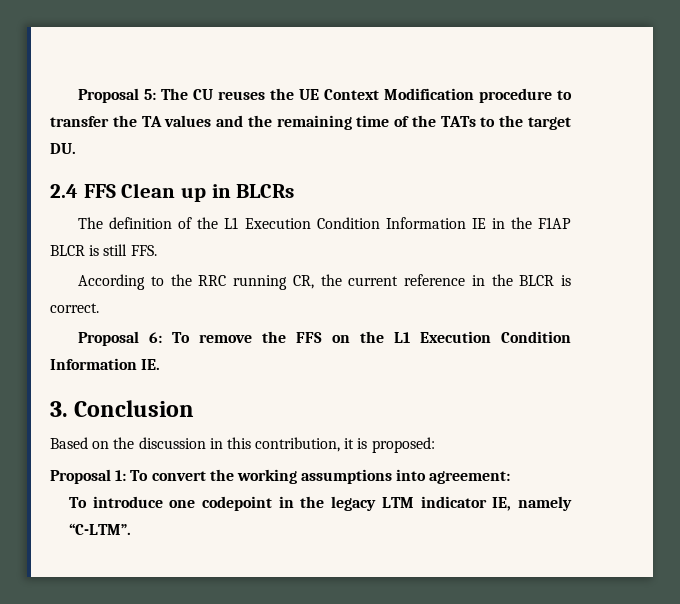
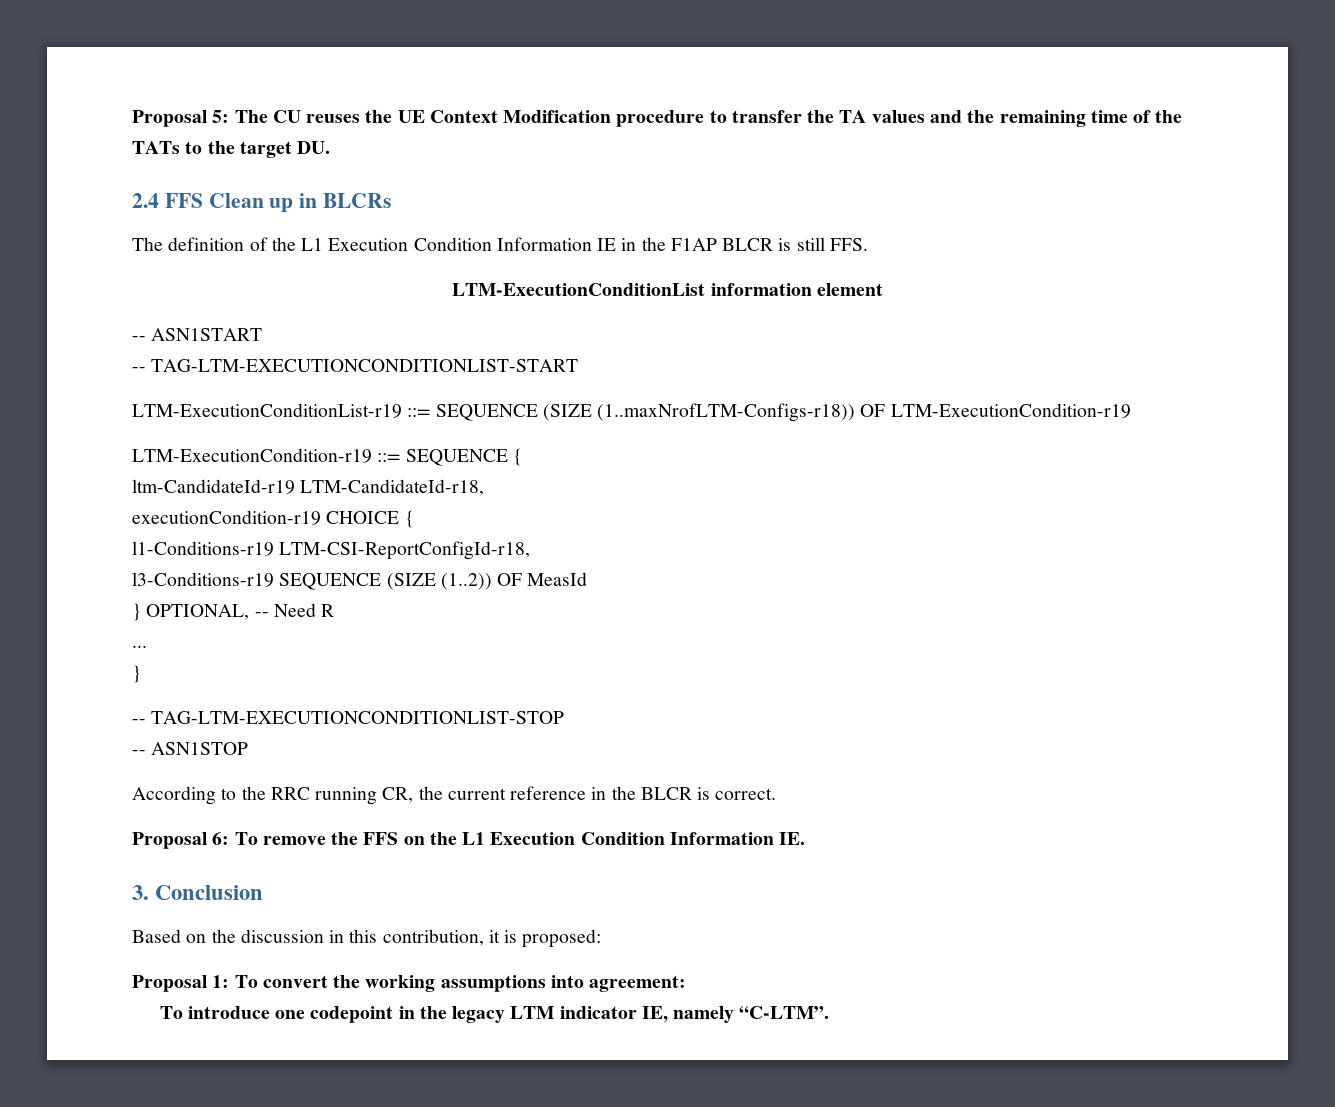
+ LTM-ExecutionConditionList information element
+ -- ASN1START
+ -- TAG-LTM-EXECUTIONCONDITIONLIST-START
+ LTM-ExecutionConditionList-r19 ::= SEQUENCE (SIZE (1..maxNrofLTM-Configs-r18)) OF LTM-ExecutionCondition-r19
+ LTM-ExecutionCondition-r19 ::= SEQUENCE {
+ ltm-CandidateId-r19 LTM-CandidateId-r18,
+ executionCondition-r19 CHOICE {
+ l1-Conditions-r19 LTM-CSI-ReportConfigId-r18,
+ l3-Conditions-r19 SEQUENCE (SIZE (1..2)) OF MeasId
+ } OPTIONAL, -- Need R
+ ...
+ }
+ -- TAG-LTM-EXECUTIONCONDITIONLIST-STOP
+ -- ASN1STOP

